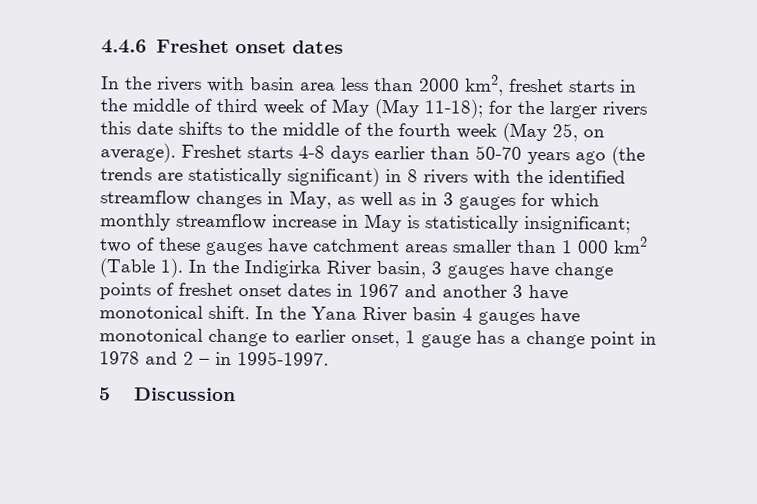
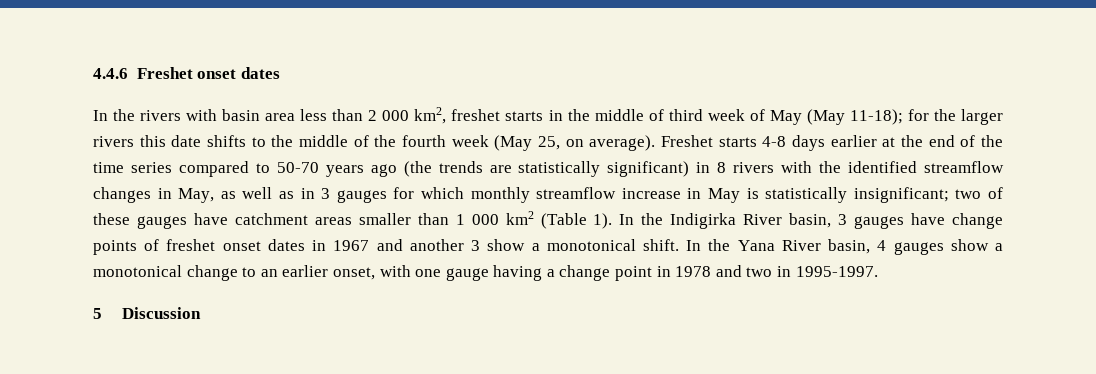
- In the rivers with basin area less than 2000 km2, freshet starts in the middle of third week of May (May 11-18); for the larger rivers this date shifts to the middle of the fourth week (May 25, on average).
+ In the rivers with basin area less than 2 000 km2, freshet starts in the middle of third week of May (May 11-18); for the larger rivers this date shifts to the middle of the fourth week (May 25, on average).
- Freshet starts 4-8 days earlier than 50-70 years ago (the trends are statistically significant) in 8 rivers with the identified streamflow changes in May, as well as in 3 gauges for which monthly streamflow increase in May is statistically insignificant; two of these gauges have catchment areas smaller than 1 000 km2 (Table 1).
+ Freshet starts 4-8 days earlier at the end of the time series compared to 50-70 years ago (the trends are statistically significant) in 8 rivers with the identified streamflow changes in May, as well as in 3 gauges for which monthly streamflow increase in May is statistically insignificant; two of these gauges have catchment areas smaller than 1 000 km2 (Table 1).
- In the Indigirka River basin, 3 gauges have change points of freshet onset dates in 1967 and another 3 have monotonical shift.
+ In the Indigirka River basin, 3 gauges have change points of freshet onset dates in 1967 and another 3 show a monotonical shift.
- In the Yana River basin 4 gauges have monotonical change to earlier onset, 1 gauge has a change point in 1978 and 2 – in 1995-1997.
+ In the Yana River basin, 4 gauges show a monotonical change to an earlier onset, with one gauge having a change point in 1978 and two in 1995-1997.

